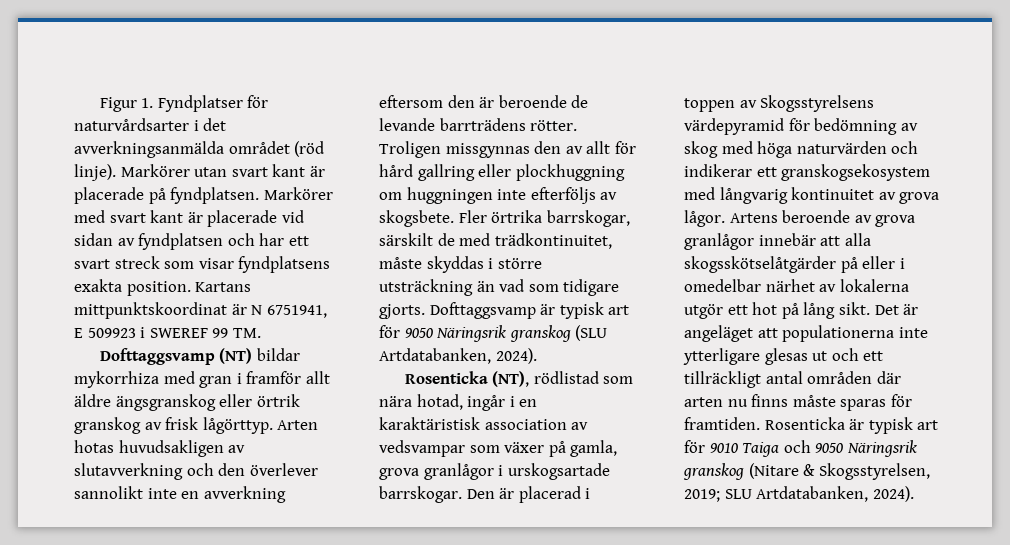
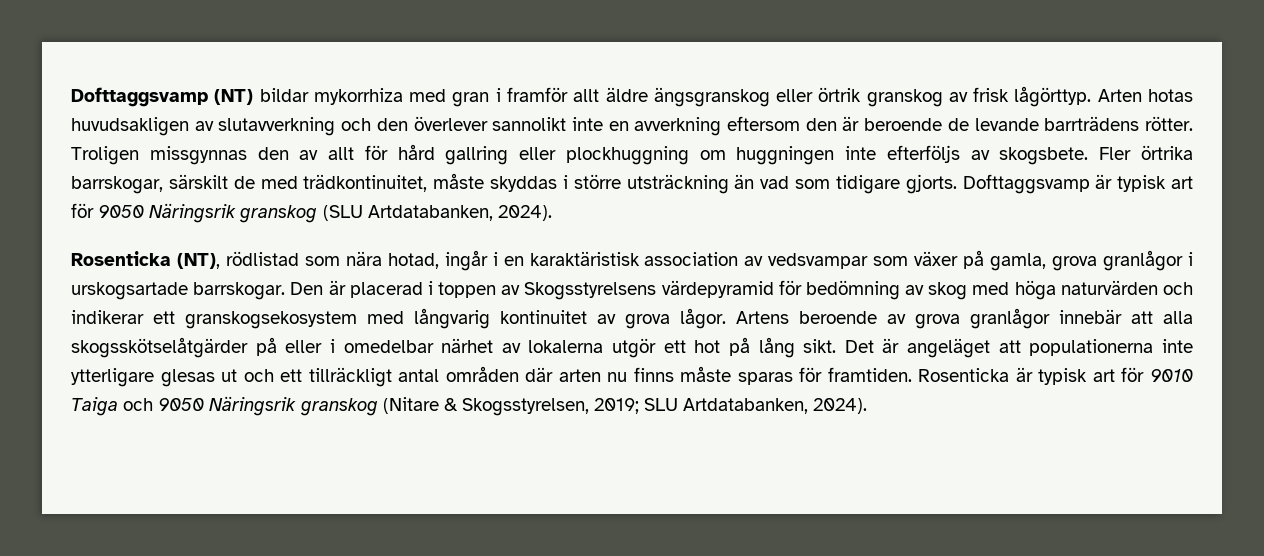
- Figur 1. Fyndplatser för naturvårdsarter i det avverkningsanmälda området (röd linje). Markörer utan svart kant är placerade på fyndplatsen. Markörer med svart kant är placerade vid sidan av fyndplatsen och har ett svart streck som visar fyndplatsens exakta position. Kartans mittpunktskoordinat är N 6751941, E 509923 i SWEREF 99 TM.

